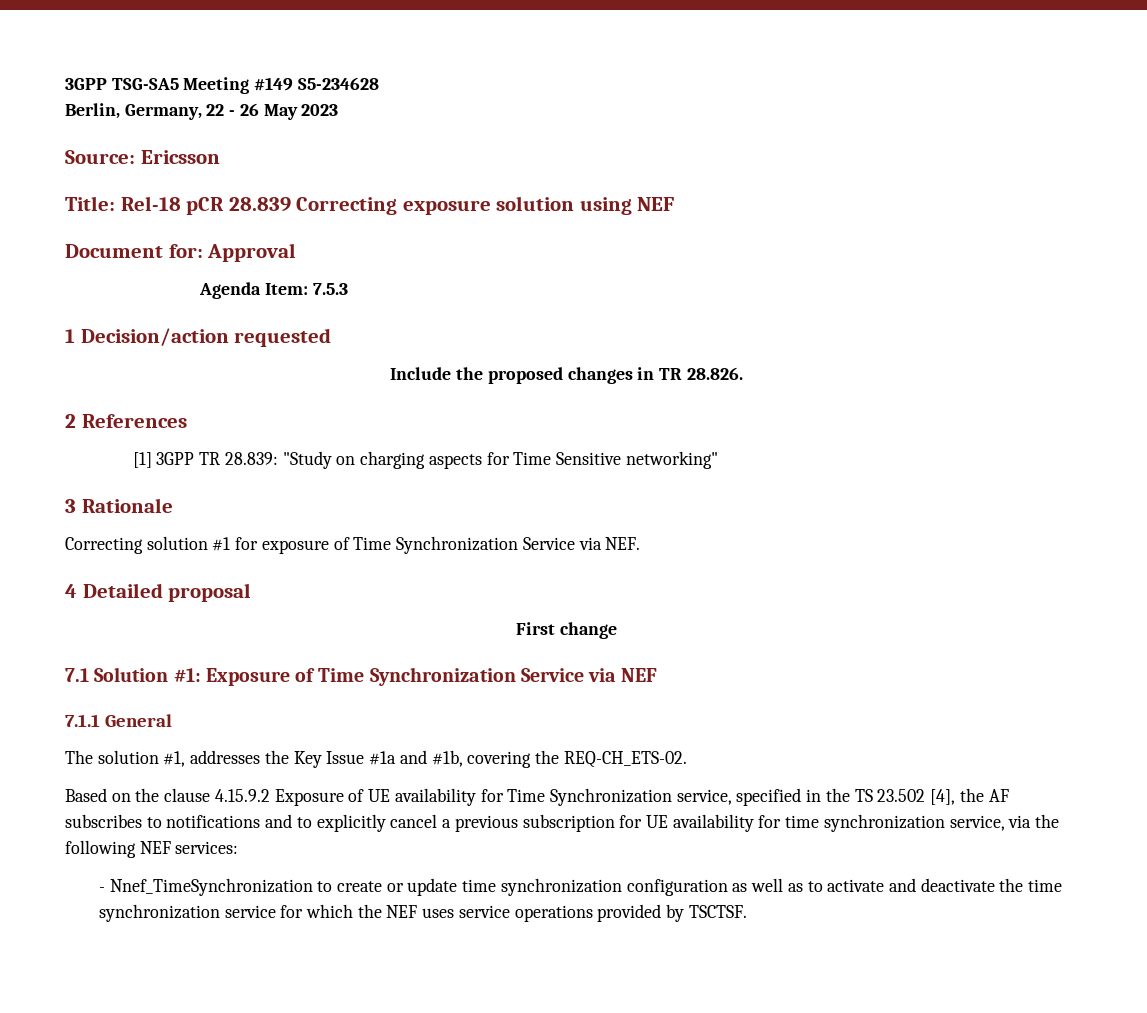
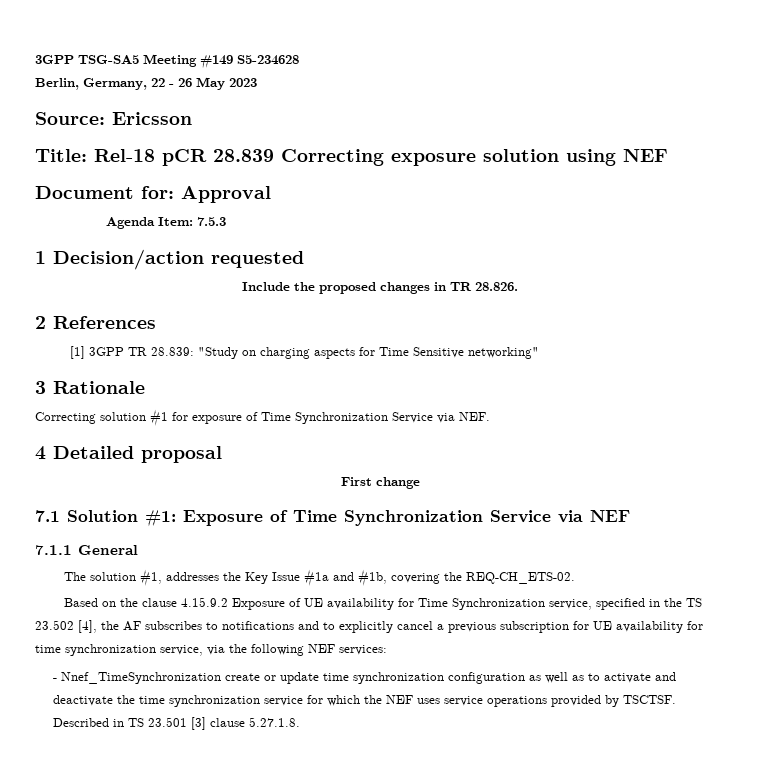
- - Nnef_TimeSynchronization to create or update time synchronization configuration as well as to activate and deactivate the time synchronization service for which the NEF uses service operations provided by TSCTSF.
+ - Nnef_TimeSynchronization create or update time synchronization configuration as well as to activate and deactivate the time synchronization service for which the NEF uses service operations provided by TSCTSF.
+ Described in TS 23.501 [3] clause 5.27.1.8.

